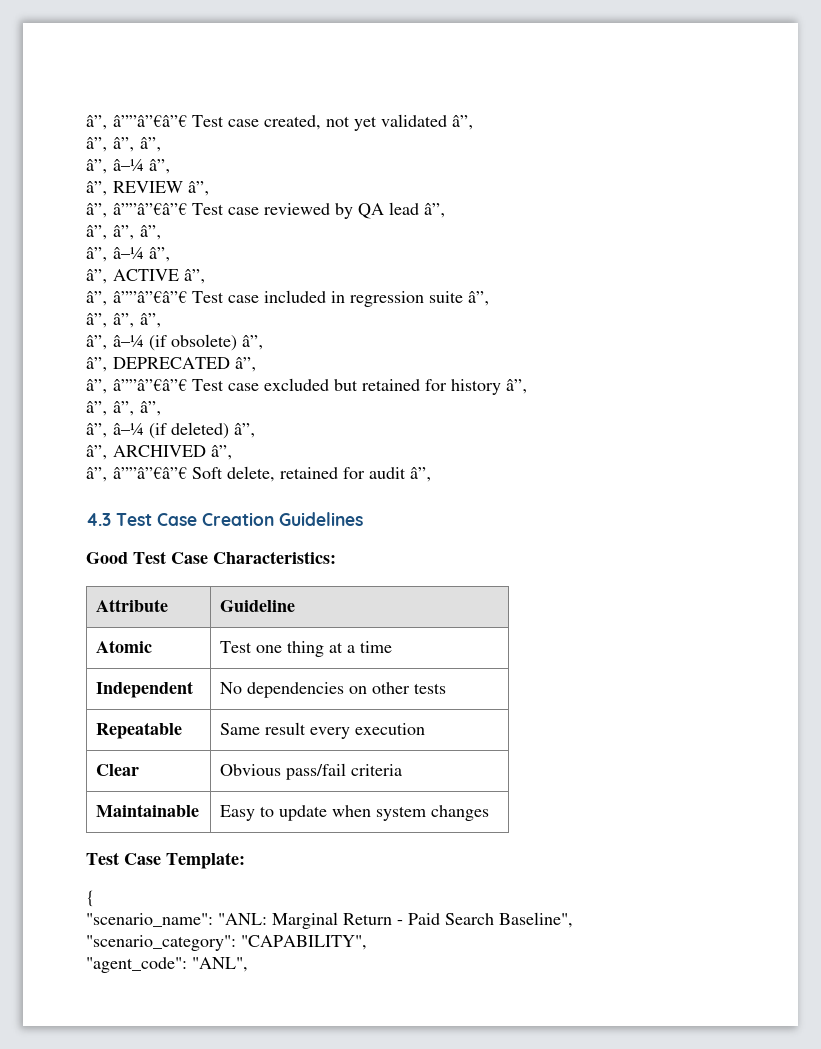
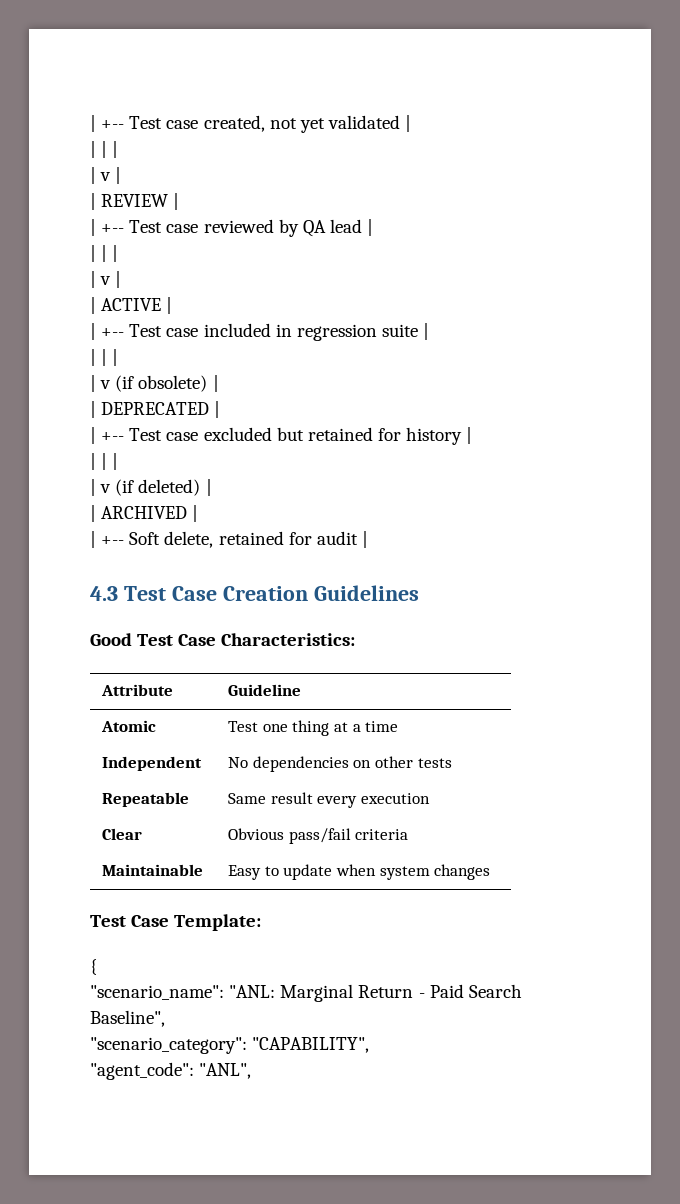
- â”‚ â””â”€â”€ Test case created, not yet validated â”‚
- â”‚ â”‚ â”‚
- â”‚ â–¼ â”‚
- â”‚ REVIEW â”‚
- â”‚ â””â”€â”€ Test case reviewed by QA lead â”‚
- â”‚ â”‚ â”‚
- â”‚ â–¼ â”‚
- â”‚ ACTIVE â”‚
- â”‚ â””â”€â”€ Test case included in regression suite â”‚
- â”‚ â”‚ â”‚
- â”‚ â–¼ (if obsolete) â”‚
- â”‚ DEPRECATED â”‚
- â”‚ â””â”€â”€ Test case excluded but retained for history â”‚
- â”‚ â”‚ â”‚
- â”‚ â–¼ (if deleted) â”‚
- â”‚ ARCHIVED â”‚
- â”‚ â””â”€â”€ Soft delete, retained for audit â”‚
+ | +-- Test case created, not yet validated |
+ | | |
+ | v |
+ | REVIEW |
+ | +-- Test case reviewed by QA lead |
+ | | |
+ | v |
+ | ACTIVE |
+ | +-- Test case included in regression suite |
+ | | |
+ | v (if obsolete) |
+ | DEPRECATED |
+ | +-- Test case excluded but retained for history |
+ | | |
+ | v (if deleted) |
+ | ARCHIVED |
+ | +-- Soft delete, retained for audit |

